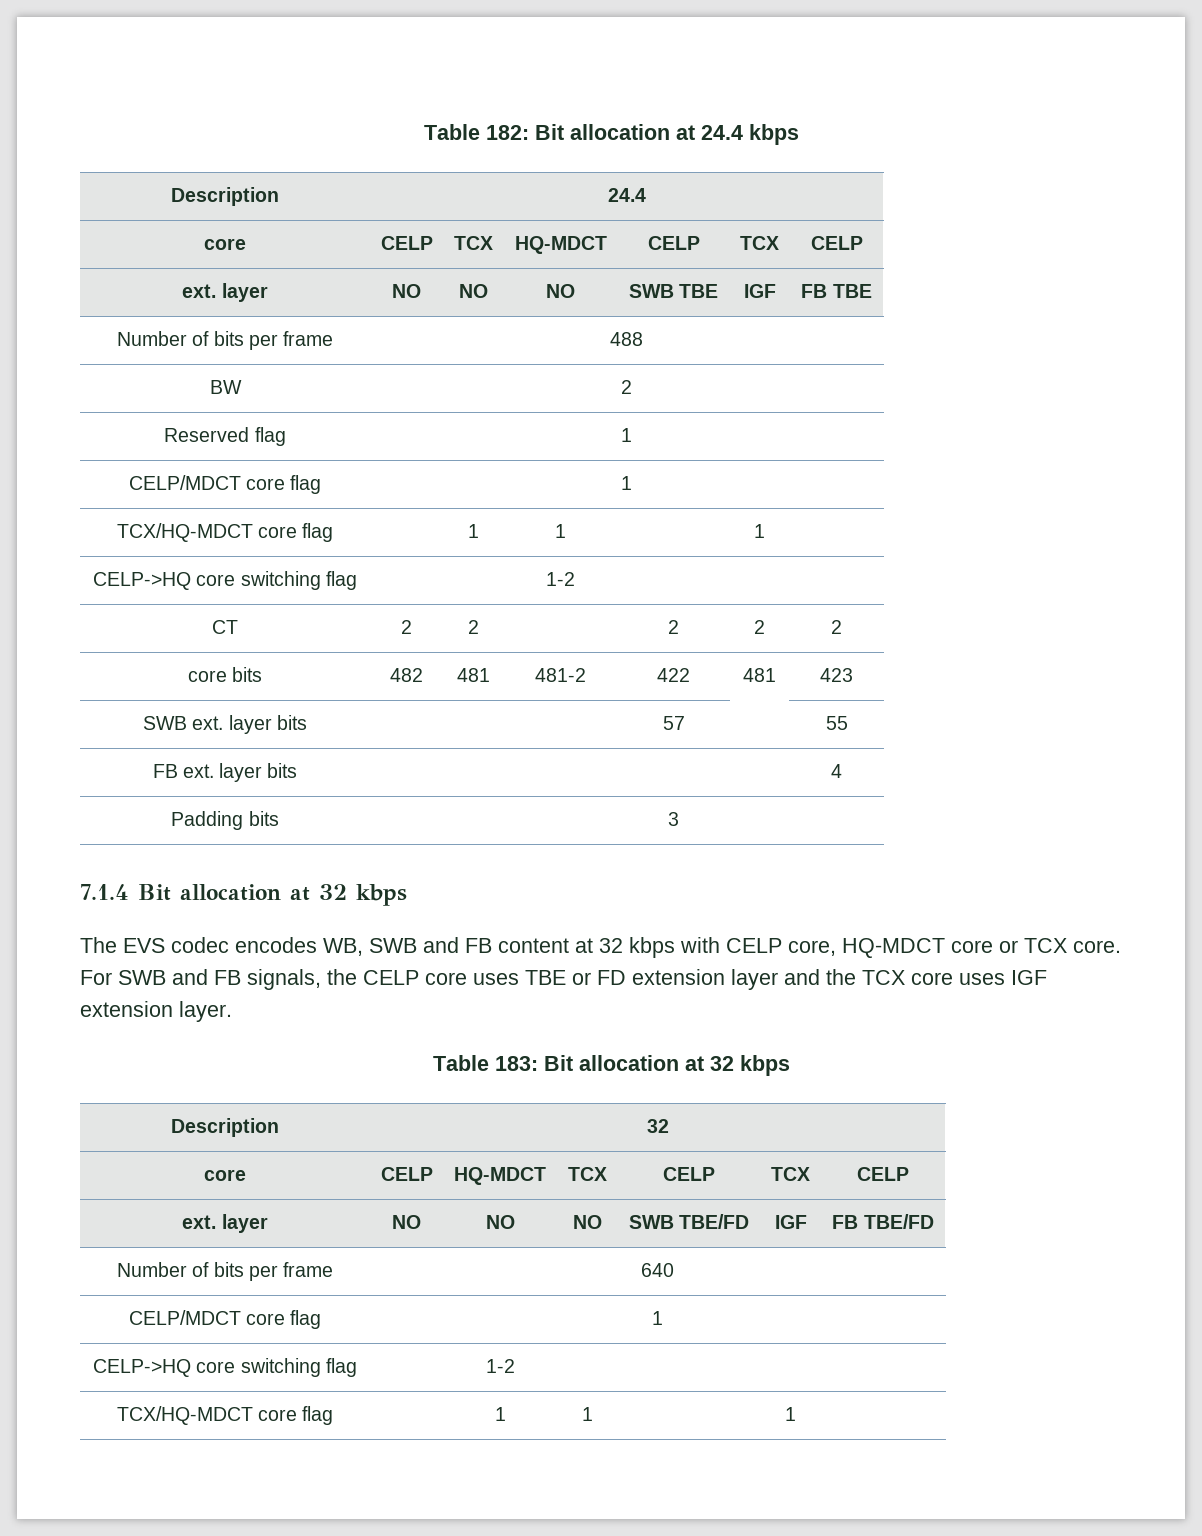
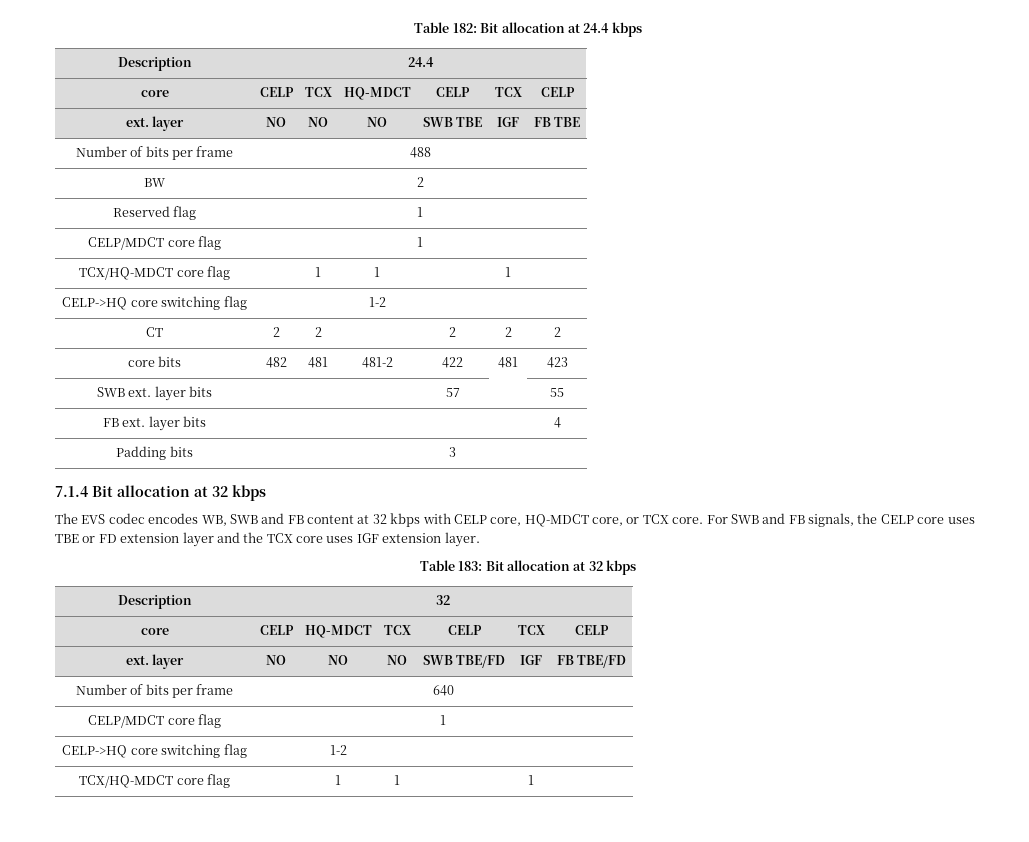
- The EVS codec encodes WB, SWB and FB content at 32 kbps with CELP core, HQ-MDCT core or TCX core.
+ The EVS codec encodes WB, SWB and FB content at 32 kbps with CELP core, HQ-MDCT core, or TCX core.

